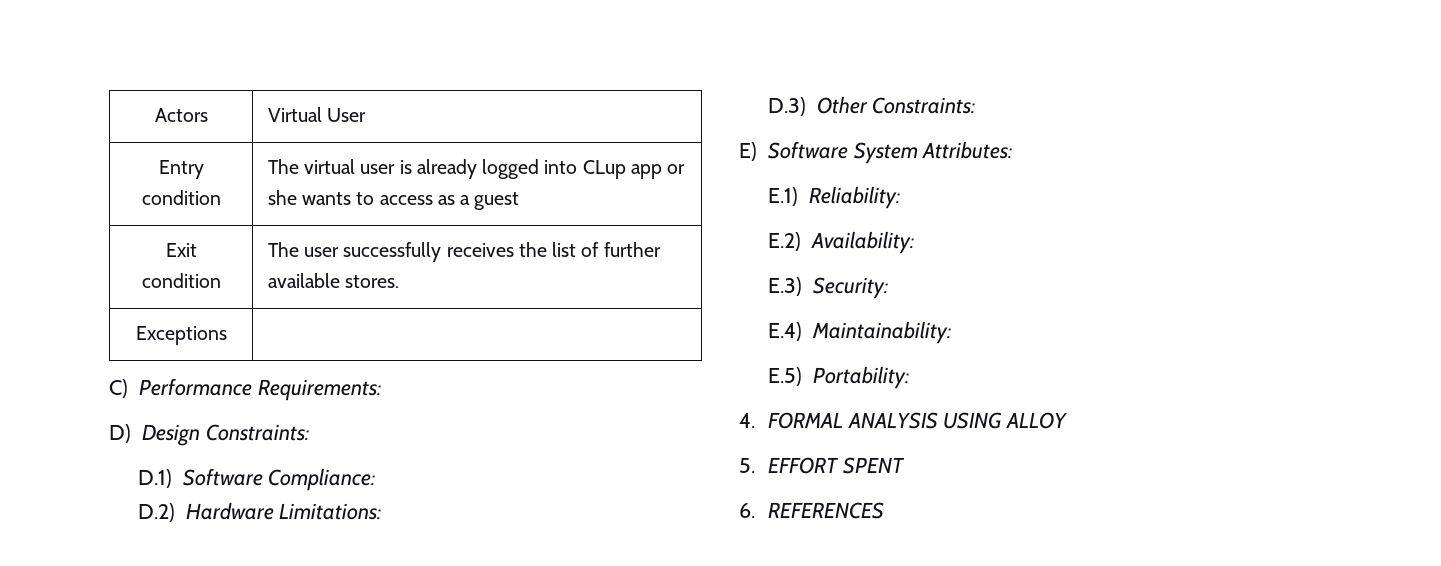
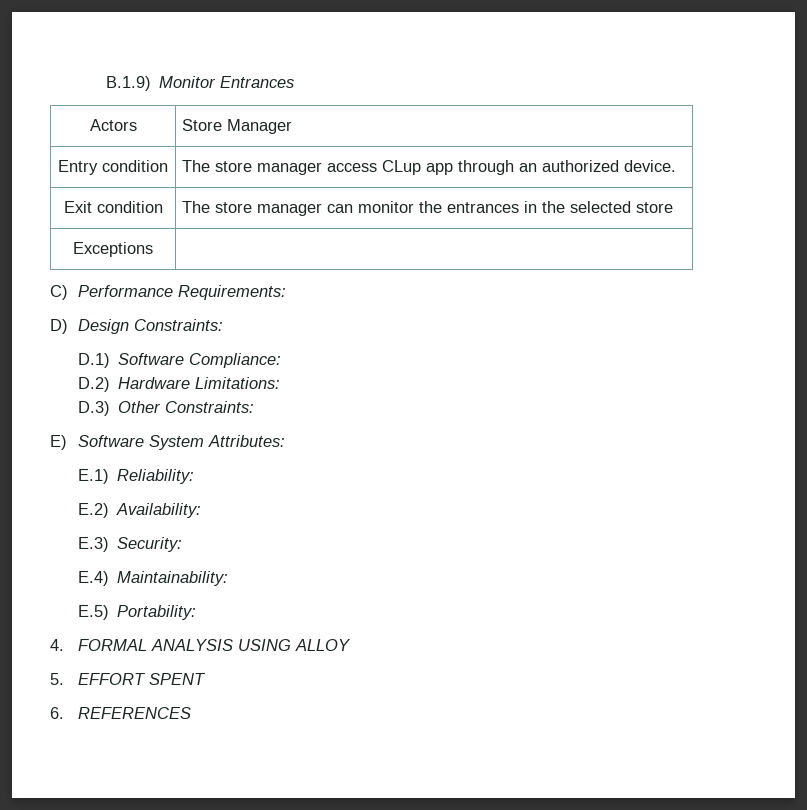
+ B.1.9) Monitor Entrances
- Actors | Virtual User
+ Actors | Store Manager
- Entry condition | The virtual user is already logged into CLup app or she wants to access as a guest
- Exit condition | The user successfully receives the list of further available stores.
+ Entry condition | The store manager access CLup app through an authorized device.
+ Exit condition | The store manager can monitor the entrances in the selected store

